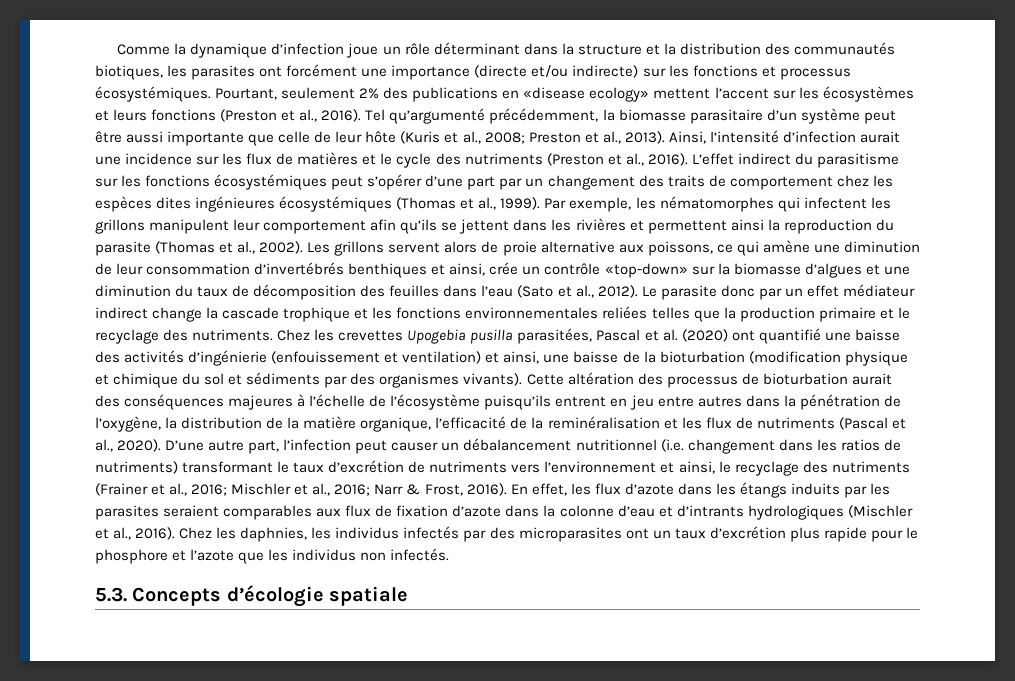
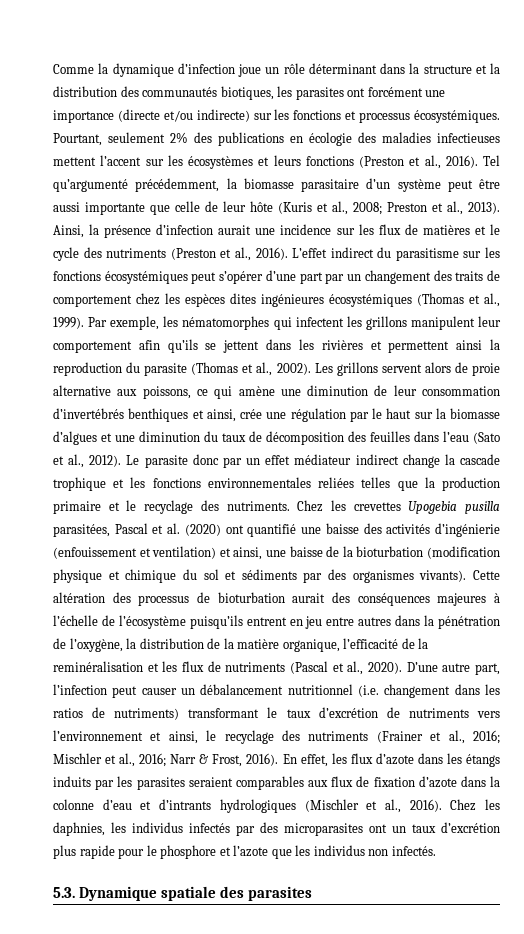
- Pourtant, seulement 2% des publications en «disease ecology» mettent l’accent sur les écosystèmes et leurs fonctions (Preston et al., 2016).
+ Pourtant, seulement 2% des publications en écologie des maladies infectieuses mettent l’accent sur les écosystèmes et leurs fonctions (Preston et al., 2016).
- Ainsi, l’intensité d’infection aurait une incidence sur les flux de matières et le cycle des nutriments (Preston et al., 2016).
+ Ainsi, la présence d’infection aurait une incidence sur les flux de matières et le cycle des nutriments (Preston et al., 2016).
- Les grillons servent alors de proie alternative aux poissons, ce qui amène une diminution de leur consommation d’invertébrés benthiques et ainsi, crée un contrôle «top-down» sur la biomasse d’algues et une diminution du taux de décomposition des feuilles dans l’eau (Sato et al., 2012).
+ Les grillons servent alors de proie alternative aux poissons, ce qui amène une diminution de leur consommation d’invertébrés benthiques et ainsi, crée une régulation par le haut sur la biomasse d’algues et une diminution du taux de décomposition des feuilles dans l’eau (Sato et al., 2012).
- 5.3. Concepts d’écologie spatiale
+ 5.3. Dynamique spatiale des parasites

